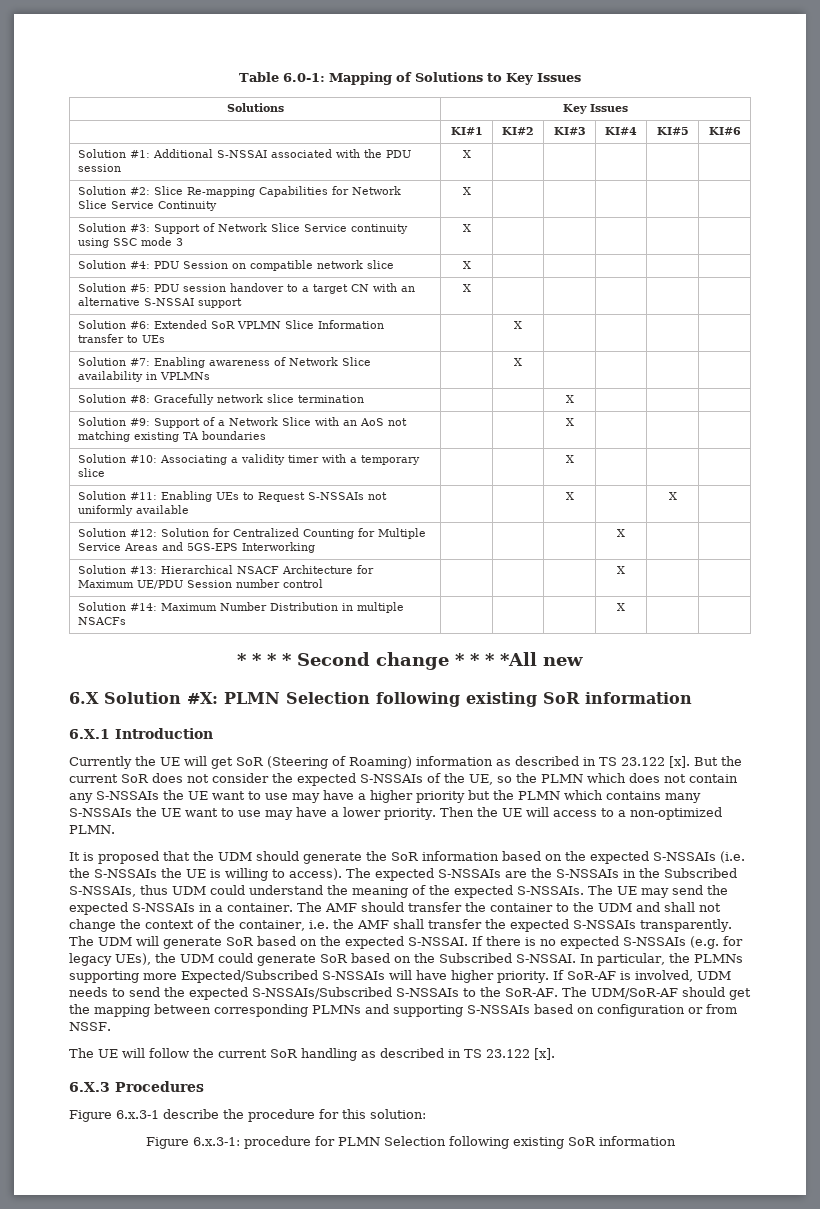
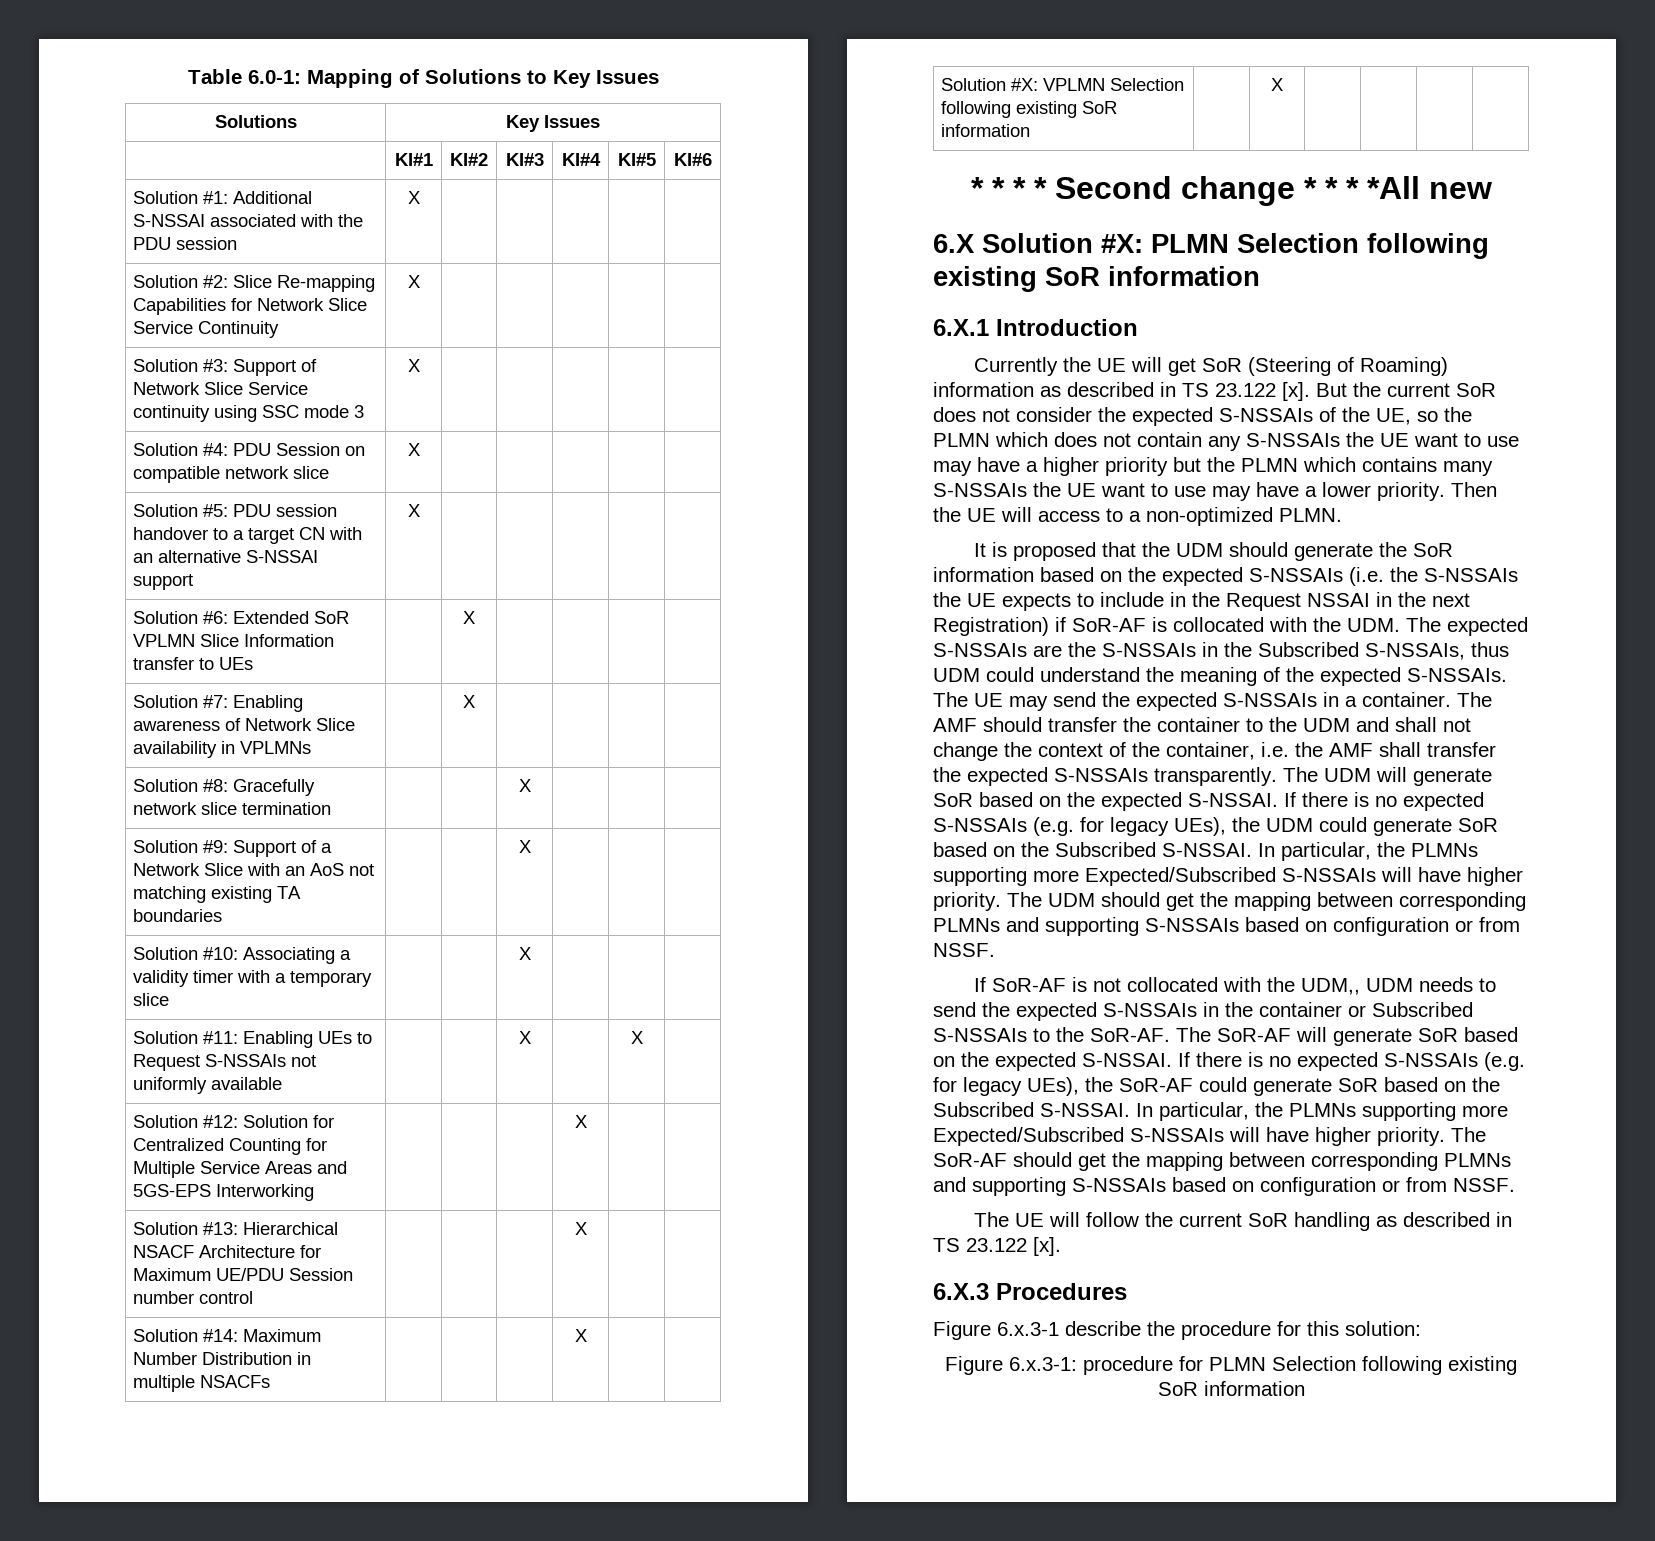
+ Solution #X: VPLMN Selection following existing SoR information | | X | | | |
- It is proposed that the UDM should generate the SoR information based on the expected S-NSSAIs (i.e. the S-NSSAIs the UE is willing to access). The expected S-NSSAIs are the S-NSSAIs in the Subscribed S-NSSAIs, thus UDM could understand the meaning of the expected S-NSSAIs.
+ It is proposed that the UDM should generate the SoR information based on the expected S-NSSAIs (i.e. the S-NSSAIs the UE expects to include in the Request NSSAI in the next Registration) if SoR-AF is collocated with the UDM. The expected S-NSSAIs are the S-NSSAIs in the Subscribed S-NSSAIs, thus UDM could understand the meaning of the expected S-NSSAIs.
- If SoR-AF is involved, UDM needs to send the expected S-NSSAIs/Subscribed S-NSSAIs to the SoR-AF.
+ The UDM should get the mapping between corresponding PLMNs and supporting S-NSSAIs based on configuration or from NSSF.
+ If SoR-AF is not collocated with the UDM,, UDM needs to send the expected S-NSSAIs in the container or Subscribed S-NSSAIs to the SoR-AF.
- The UDM/SoR-AF should get the mapping between corresponding PLMNs and supporting S-NSSAIs based on configuration or from NSSF.
+ The SoR-AF will generate SoR based on the expected S-NSSAI. If there is no expected S-NSSAIs (e.g. for legacy UEs), the SoR-AF could generate SoR based on the Subscribed S-NSSAI. In particular, the PLMNs supporting more Expected/Subscribed S-NSSAIs will have higher priority. The SoR-AF should get the mapping between corresponding PLMNs and supporting S-NSSAIs based on configuration or from NSSF.

